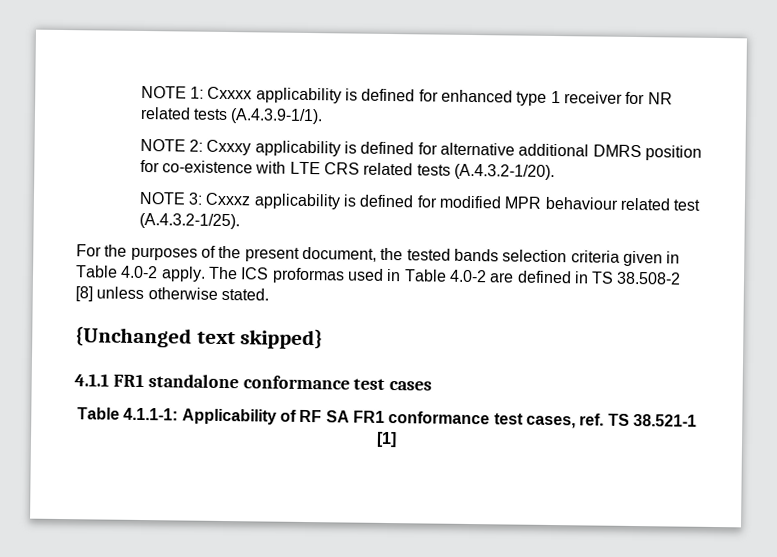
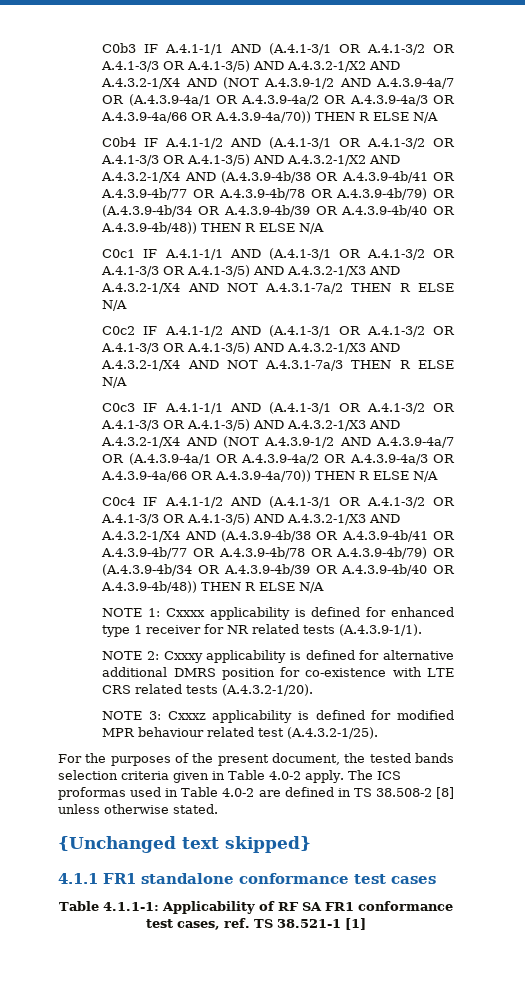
+ C0b3 IF A.4.1-1/1 AND (A.4.1-3/1 OR A.4.1-3/2 OR A.4.1-3/3 OR A.4.1-3/5) AND A.4.3.2-1/X2 AND A.4.3.2-1/X4 AND (NOT A.4.3.9-1/2 AND A.4.3.9-4a/7 OR (A.4.3.9-4a/1 OR A.4.3.9-4a/2 OR A.4.3.9-4a/3 OR A.4.3.9-4a/66 OR A.4.3.9-4a/70)) THEN R ELSE N/A
+ C0b4 IF A.4.1-1/2 AND (A.4.1-3/1 OR A.4.1-3/2 OR A.4.1-3/3 OR A.4.1-3/5) AND A.4.3.2-1/X2 AND A.4.3.2-1/X4 AND (A.4.3.9-4b/38 OR A.4.3.9-4b/41 OR A.4.3.9-4b/77 OR A.4.3.9-4b/78 OR A.4.3.9-4b/79) OR (A.4.3.9-4b/34 OR A.4.3.9-4b/39 OR A.4.3.9-4b/40 OR A.4.3.9-4b/48)) THEN R ELSE N/A
+ C0c1 IF A.4.1-1/1 AND (A.4.1-3/1 OR A.4.1-3/2 OR A.4.1-3/3 OR A.4.1-3/5) AND A.4.3.2-1/X3 AND A.4.3.2-1/X4 AND NOT A.4.3.1-7a/2 THEN R ELSE N/A
+ C0c2 IF A.4.1-1/2 AND (A.4.1-3/1 OR A.4.1-3/2 OR A.4.1-3/3 OR A.4.1-3/5) AND A.4.3.2-1/X3 AND A.4.3.2-1/X4 AND NOT A.4.3.1-7a/3 THEN R ELSE N/A
+ C0c3 IF A.4.1-1/1 AND (A.4.1-3/1 OR A.4.1-3/2 OR A.4.1-3/3 OR A.4.1-3/5) AND A.4.3.2-1/X3 AND A.4.3.2-1/X4 AND (NOT A.4.3.9-1/2 AND A.4.3.9-4a/7 OR (A.4.3.9-4a/1 OR A.4.3.9-4a/2 OR A.4.3.9-4a/3 OR A.4.3.9-4a/66 OR A.4.3.9-4a/70)) THEN R ELSE N/A
+ C0c4 IF A.4.1-1/2 AND (A.4.1-3/1 OR A.4.1-3/2 OR A.4.1-3/3 OR A.4.1-3/5) AND A.4.3.2-1/X3 AND A.4.3.2-1/X4 AND (A.4.3.9-4b/38 OR A.4.3.9-4b/41 OR A.4.3.9-4b/77 OR A.4.3.9-4b/78 OR A.4.3.9-4b/79) OR (A.4.3.9-4b/34 OR A.4.3.9-4b/39 OR A.4.3.9-4b/40 OR A.4.3.9-4b/48)) THEN R ELSE N/A

